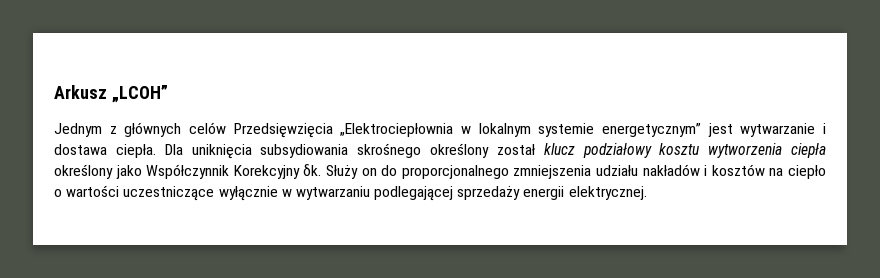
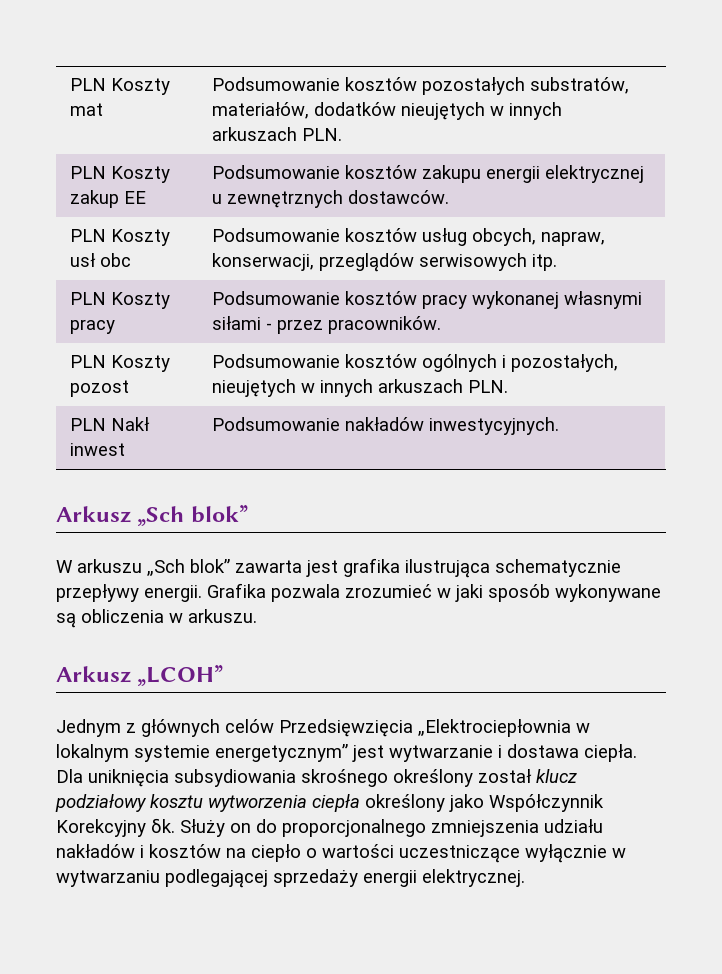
+ PLN Koszty mat | Podsumowanie kosztów pozostałych substratów, materiałów, dodatków nieujętych w innych arkuszach PLN.
+ PLN Koszty zakup EE | Podsumowanie kosztów zakupu energii elektrycznej u zewnętrznych dostawców.
+ PLN Koszty usł obc | Podsumowanie kosztów usług obcych, napraw, konserwacji, przeglądów serwisowych itp.
+ PLN Koszty pracy | Podsumowanie kosztów pracy wykonanej własnymi siłami - przez pracowników.
+ PLN Koszty pozost | Podsumowanie kosztów ogólnych i pozostałych, nieujętych w innych arkuszach PLN.
+ PLN Nakł inwest | Podsumowanie nakładów inwestycyjnych.
+ Arkusz „Sch blok”
+ W arkuszu „Sch blok” zawarta jest grafika ilustrująca schematycznie przepływy energii. Grafika pozwala zrozumieć w jaki sposób wykonywane są obliczenia w arkuszu.

